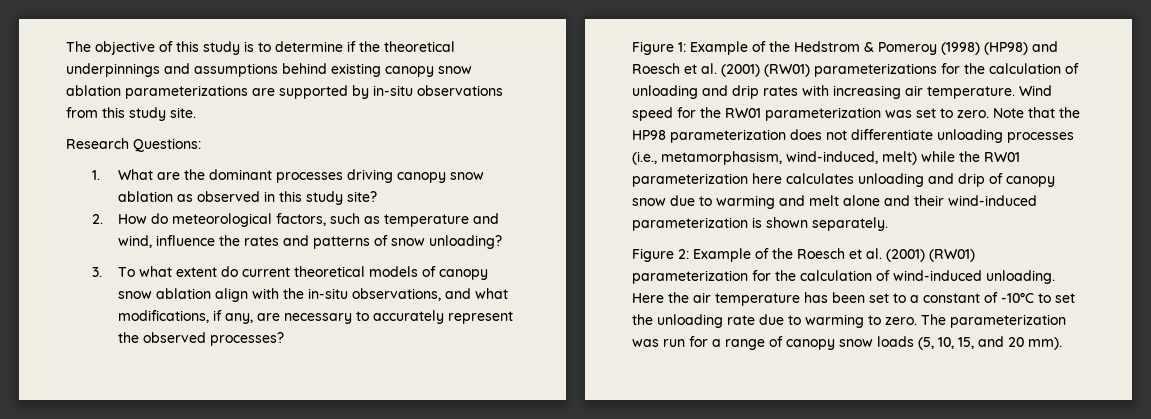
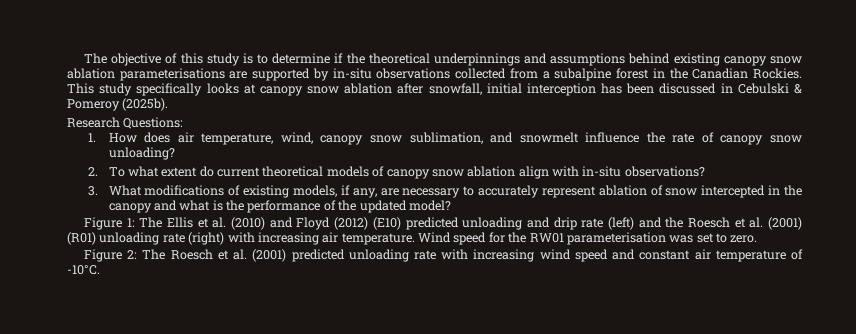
- The objective of this study is to determine if the theoretical underpinnings and assumptions behind existing canopy snow ablation parameterizations are supported by in-situ observations from this study site.
+ The objective of this study is to determine if the theoretical underpinnings and assumptions behind existing canopy snow ablation parameterisations are supported by in-situ observations collected from a subalpine forest in the Canadian Rockies. This study specifically looks at canopy snow ablation after snowfall, initial interception has been discussed in Cebulski & Pomeroy (2025b).
  Research Questions:
- 1. What are the dominant processes driving canopy snow ablation as observed in this study site?
- 2. How do meteorological factors, such as temperature and wind, influence the rates and patterns of snow unloading?
+ 1. How does air temperature, wind, canopy snow sublimation, and snowmelt influence the rate of canopy snow unloading?
- 3. To what extent do current theoretical models of canopy snow ablation align with the in-situ observations, and what modifications, if any, are necessary to accurately represent the observed processes?
- Figure 1: Example of the Hedstrom & Pomeroy (1998) (HP98) and Roesch et al. (2001) (RW01) parameterizations for the calculation of unloading and drip rates with increasing air temperature.
+ 2. To what extent do current theoretical models of canopy snow ablation align with in-situ observations?
+ 3. What modifications of existing models, if any, are necessary to accurately represent ablation of snow intercepted in the canopy and what is the performance of the updated model?
+ Figure 1: The Ellis et al. (2010) and Floyd (2012) (E10) predicted unloading and drip rate (left) and the Roesch et al. (2001) (R01) unloading rate (right) with increasing air temperature.
- Wind speed for the RW01 parameterization was set to zero. Note that the HP98 parameterization does not differentiate unloading processes (i.e., metamorphasism, wind-induced, melt) while the RW01 parameterization here calculates unloading and drip of canopy snow due to warming and melt alone and their wind-induced parameterization is shown separately.
+ Wind speed for the RW01 parameterisation was set to zero.
- Figure 2: Example of the Roesch et al. (2001) (RW01) parameterization for the calculation of wind-induced unloading. Here the air temperature has been set to a constant of -10°C to set the unloading rate due to warming to zero. The parameterization was run for a range of canopy snow loads (5, 10, 15, and 20 mm).
+ Figure 2: The Roesch et al. (2001) predicted unloading rate with increasing wind speed and constant air temperature of -10°C.

